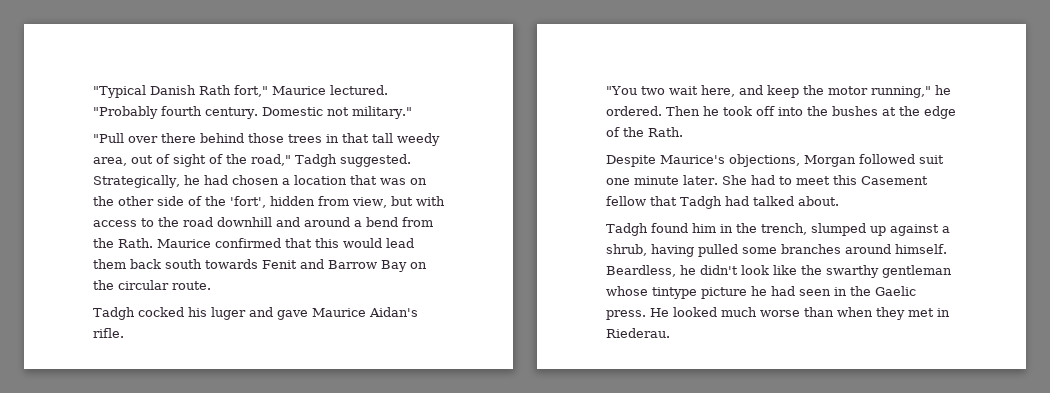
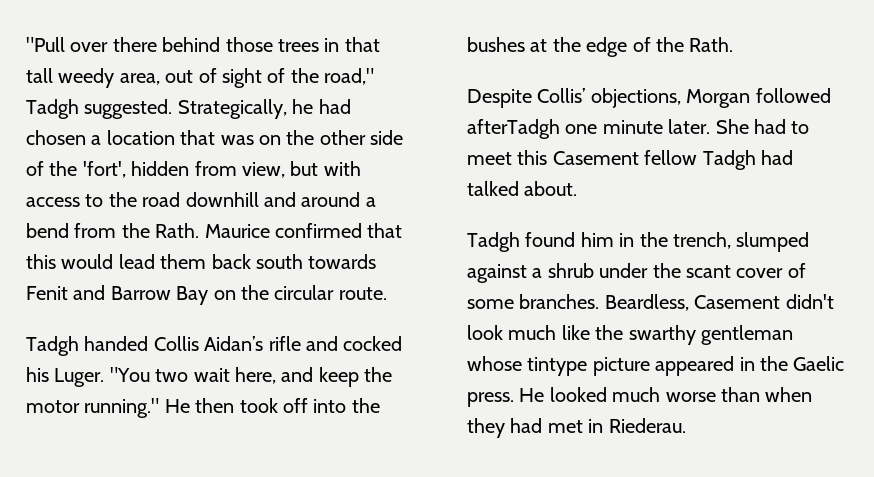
- "Typical Danish Rath fort," Maurice lectured. "Probably fourth century. Domestic not military."
- Tadgh cocked his luger and gave Maurice Aidan's rifle.
- "You two wait here, and keep the motor running," he ordered. Then he took off into the bushes at the edge of the Rath.
+ Tadgh handed Collis Aidan’s rifle and cocked his Luger. "You two wait here, and keep the motor running." He then took off into the bushes at the edge of the Rath.
- Despite Maurice's objections, Morgan followed suit one minute later.
+ Despite Collis’ objections, Morgan followed afterTadgh one minute later.
- She had to meet this Casement fellow that Tadgh had talked about.
+ She had to meet this Casement fellow Tadgh had talked about.
- Tadgh found him in the trench, slumped up against a shrub, having pulled some branches around himself. Beardless, he didn't look like the swarthy gentleman whose tintype picture he had seen in the Gaelic press.
+ Tadgh found him in the trench, slumped against a shrub under the scant cover of some branches. Beardless, Casement didn't look much like the swarthy gentleman whose tintype picture appeared in the Gaelic press.
- He looked much worse than when they met in Riederau.
+ He looked much worse than when they had met in Riederau.

